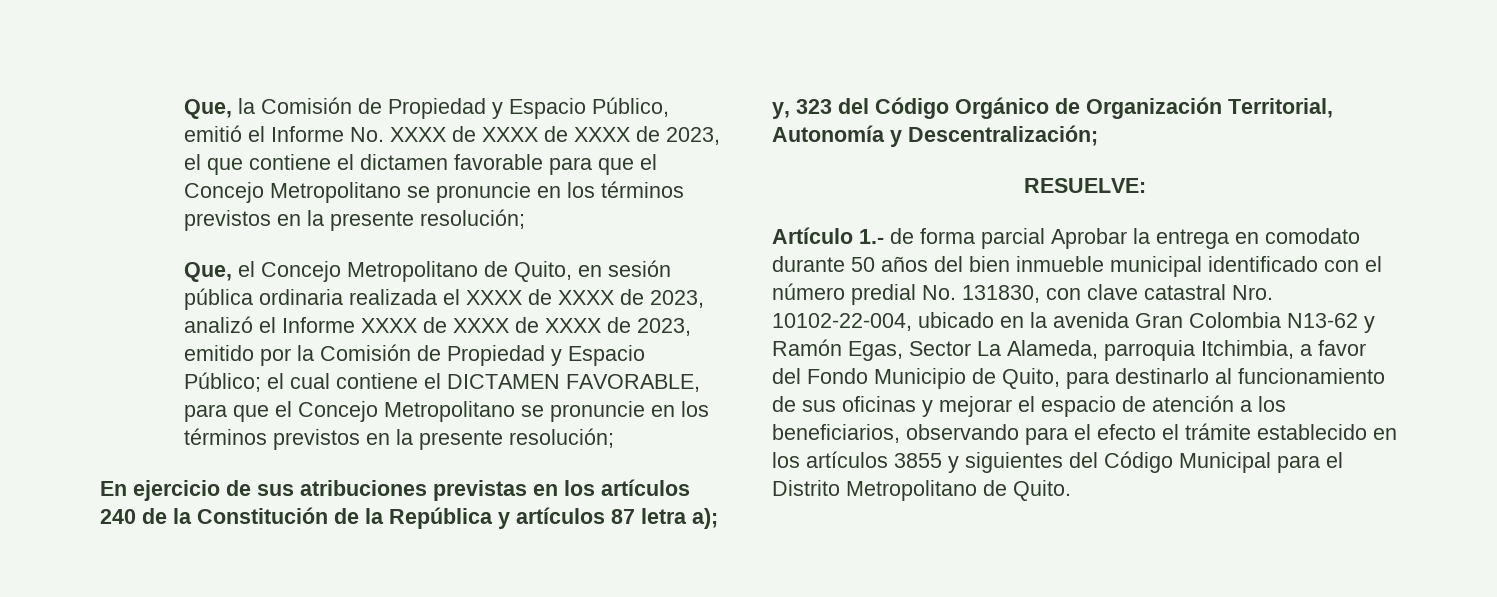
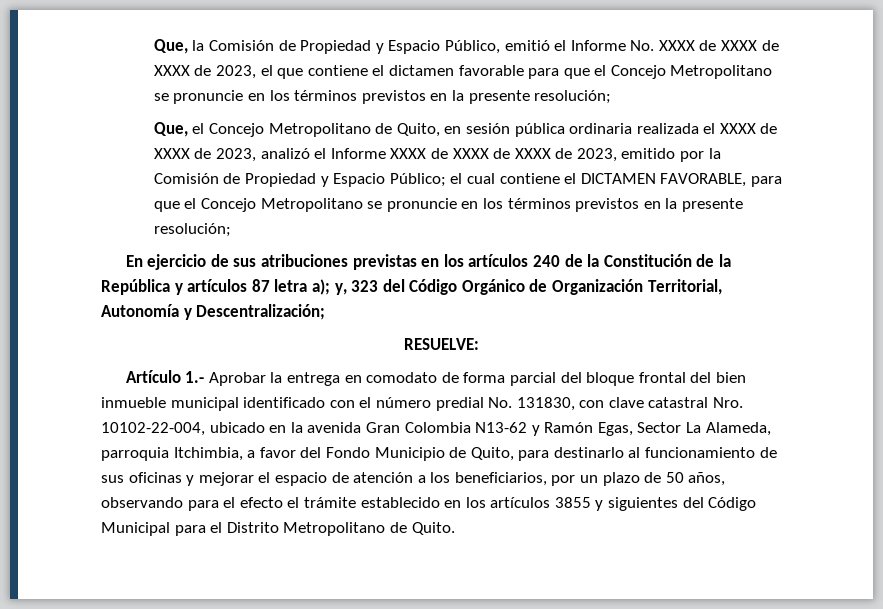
- Artículo 1.- de forma parcial Aprobar la entrega en comodato durante 50 años del bien inmueble municipal identificado con el número predial No. 131830, con clave catastral Nro. 10102-22-004, ubicado en la avenida Gran Colombia N13-62 y Ramón Egas, Sector La Alameda, parroquia Itchimbia, a favor del Fondo Municipio de Quito, para destinarlo al funcionamiento de sus oficinas y mejorar el espacio de atención a los beneficiarios, observando para el efecto el trámite establecido en los artículos 3855 y siguientes del Código Municipal para el Distrito Metropolitano de Quito.
+ Artículo 1.- Aprobar la entrega en comodato de forma parcial del bloque frontal del bien inmueble municipal identificado con el número predial No. 131830, con clave catastral Nro. 10102-22-004, ubicado en la avenida Gran Colombia N13-62 y Ramón Egas, Sector La Alameda, parroquia Itchimbia, a favor del Fondo Municipio de Quito, para destinarlo al funcionamiento de sus oficinas y mejorar el espacio de atención a los beneficiarios, por un plazo de 50 años, observando para el efecto el trámite establecido en los artículos 3855 y siguientes del Código Municipal para el Distrito Metropolitano de Quito.

